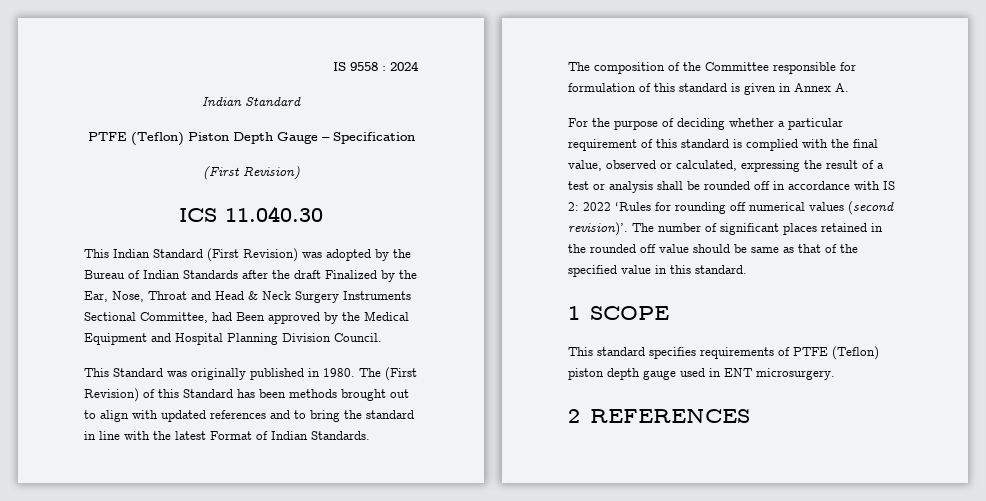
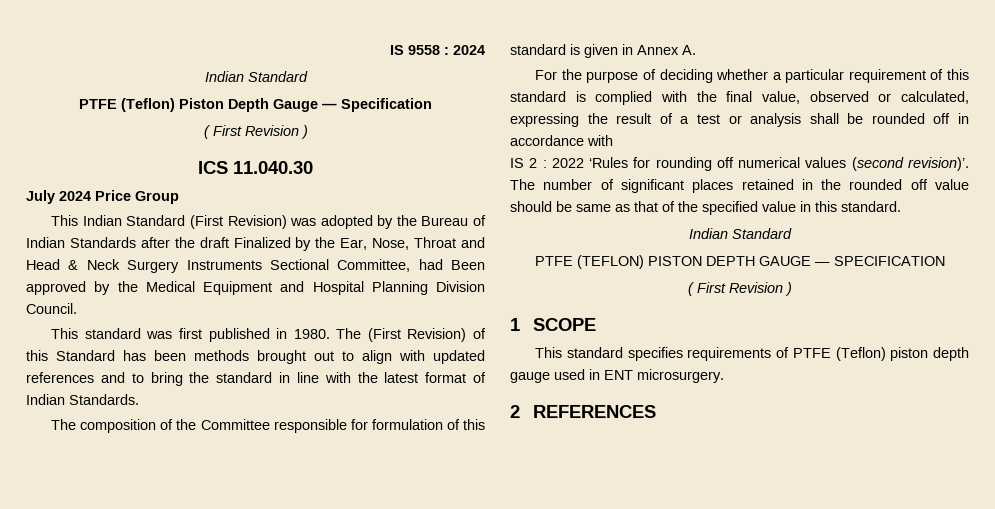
- PTFE (Teflon) Piston Depth Gauge – Specification
- (First Revision)
+ PTFE (Teflon) Piston Depth Gauge — Specification
+ ( First Revision )
  ICS 11.040.30
+ July 2024 Price Group
- This Standard was originally published in 1980.
+ This standard was first published in 1980.
- The (First Revision) of this Standard has been methods brought out to align with updated references and to bring the standard in line with the latest Format of Indian Standards.
+ The (First Revision) of this Standard has been methods brought out to align with updated references and to bring the standard in line with the latest format of Indian Standards.
- For the purpose of deciding whether a particular requirement of this standard is complied with the final value, observed or calculated, expressing the result of a test or analysis shall be rounded off in accordance with IS 2: 2022 ‘Rules for rounding off numerical values (second revision)’.
+ For the purpose of deciding whether a particular requirement of this standard is complied with the final value, observed or calculated, expressing the result of a test or analysis shall be rounded off in accordance with
+ IS 2 : 2022 ‘Rules for rounding off numerical values (second revision)’.
  The number of significant places retained in the rounded off value should be same as that of the specified value in this standard.
+ Indian Standard
+ PTFE (TEFLON) PISTON DEPTH GAUGE — SPECIFICATION
+ ( First Revision )

